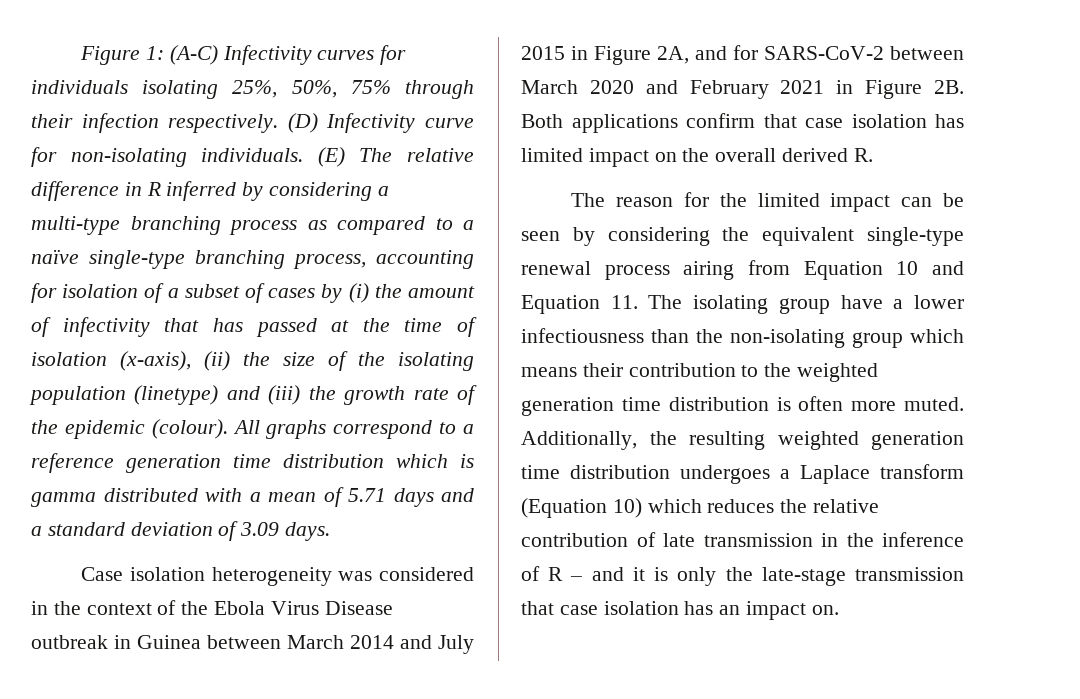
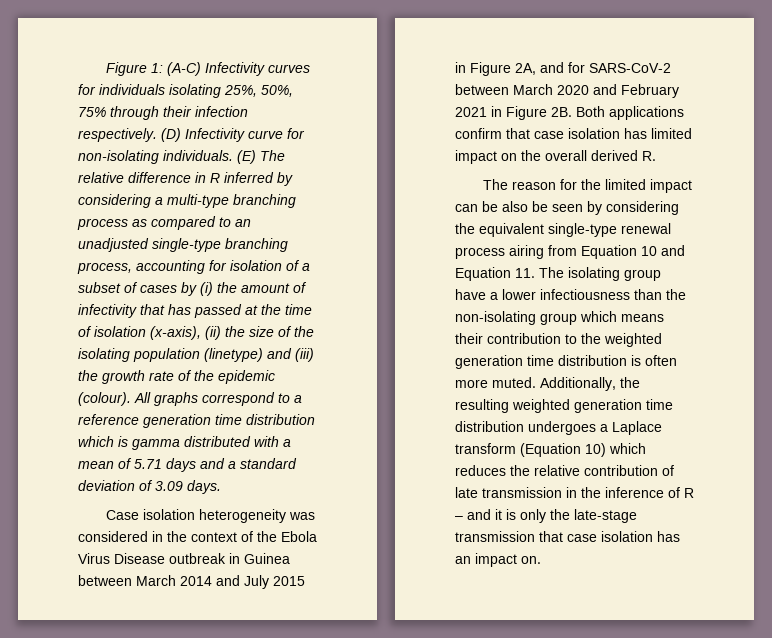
- (E) The relative difference in R inferred by considering a multi-type branching process as compared to a naïve single-type branching process, accounting for isolation of a subset of cases by (i) the amount of infectivity that has passed at the time of isolation (x-axis), (ii) the size of the isolating population (linetype) and (iii) the growth rate of the epidemic (colour).
+ (E) The relative difference in R inferred by considering a multi-type branching process as compared to an unadjusted single-type branching process, accounting for isolation of a subset of cases by (i) the amount of infectivity that has passed at the time of isolation (x-axis), (ii) the size of the isolating population (linetype) and (iii) the growth rate of the epidemic (colour).
- The reason for the limited impact can be seen by considering the equivalent single-type renewal process airing from Equation 10 and Equation 11. The isolating group have a lower infectiousness than the non-isolating group which means their contribution to the weighted generation time distribution is often more muted.
+ The reason for the limited impact can be also be seen by considering the equivalent single-type renewal process airing from Equation 10 and Equation 11. The isolating group have a lower infectiousness than the non-isolating group which means their contribution to the weighted generation time distribution is often more muted.

